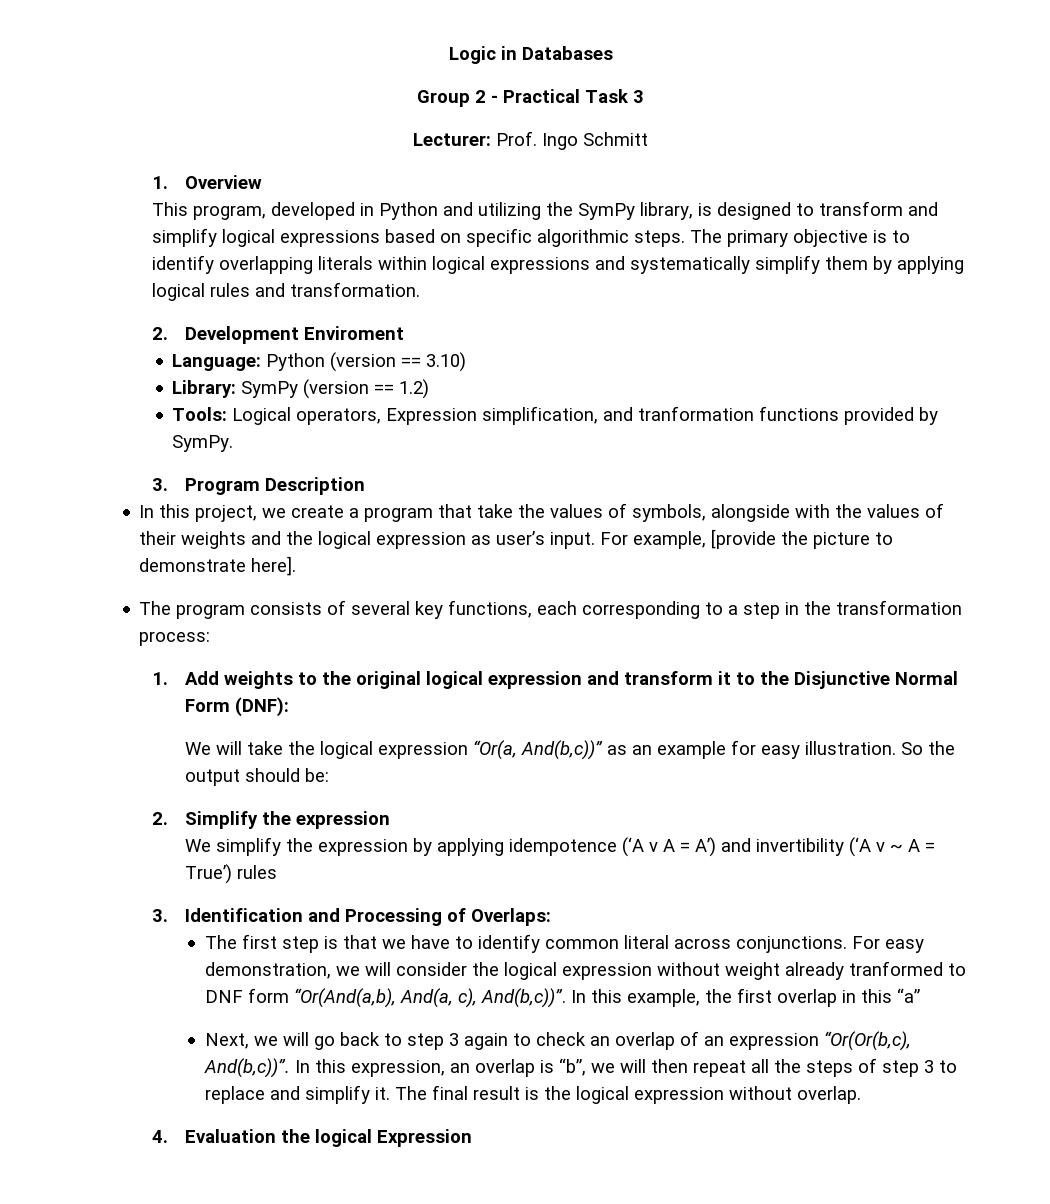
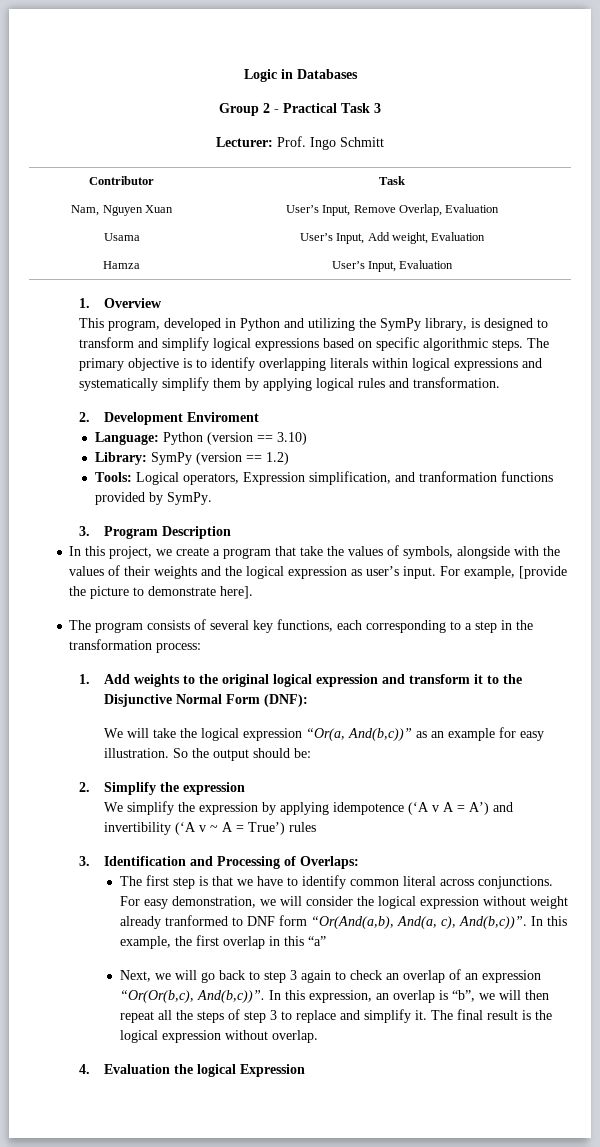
+ Contributor | Task
+ Nam, Nguyen Xuan | User’s Input, Remove Overlap, Evaluation
+ Usama | User’s Input, Add weight, Evaluation
+ Hamza | User’s Input, Evaluation

